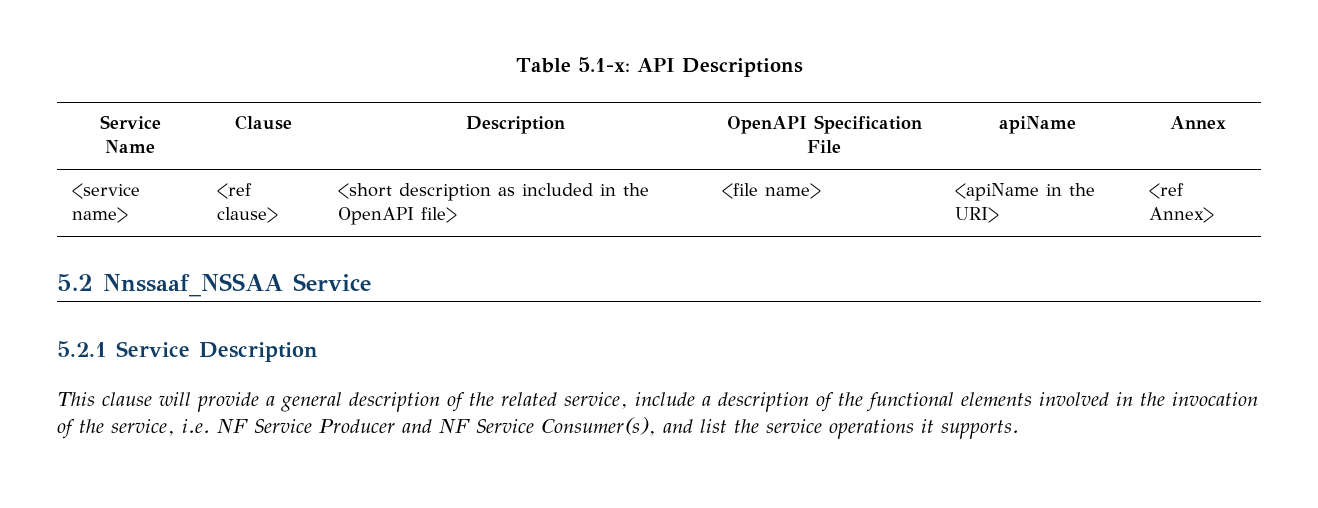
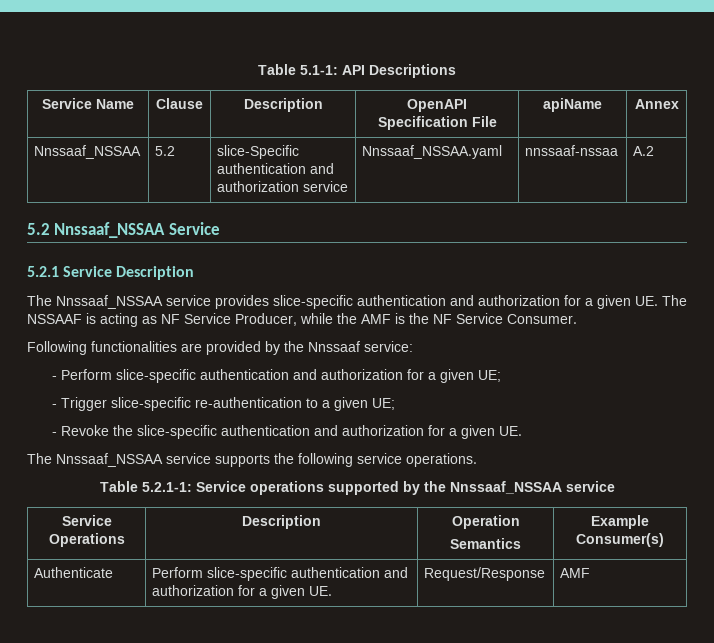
- Table 5.1-x: API Descriptions
+ Table 5.1-1: API Descriptions
- <service name> | <ref clause> | <short description as included in the OpenAPI file> | <file name> | <apiName in the URI> | <ref Annex>
+ Nnssaaf_NSSAA | 5.2 | slice-Specific authentication and authorization service | Nnssaaf_NSSAA.yaml | nnssaaf-nssaa | A.2
- This clause will provide a general description of the related service, include a description of the functional elements involved in the invocation of the service, i.e. NF Service Producer and NF Service Consumer(s), and list the service operations it supports.
+ The Nnssaaf_NSSAA service provides slice-specific authentication and authorization for a given UE. The NSSAAF is acting as NF Service Producer, while the AMF is the NF Service Consumer.
+ Following functionalities are provided by the Nnssaaf service:
+ - Perform slice-specific authentication and authorization for a given UE;
+ - Trigger slice-specific re-authentication to a given UE;
+ - Revoke the slice-specific authentication and authorization for a given UE.
+ The Nnssaaf_NSSAA service supports the following service operations.
+ Table 5.2.1-1: Service operations supported by the Nnssaaf_NSSAA service
+ Service Operations | Description | Operation
+ Semantics | Example Consumer(s)
+ Authenticate | Perform slice-specific authentication and authorization for a given UE. | Request/Response | AMF

